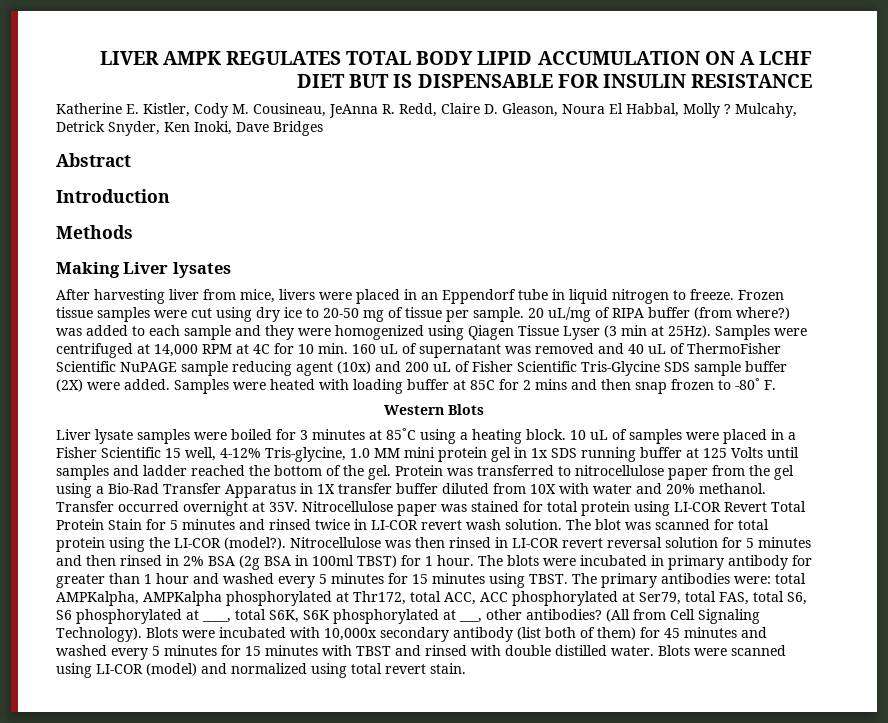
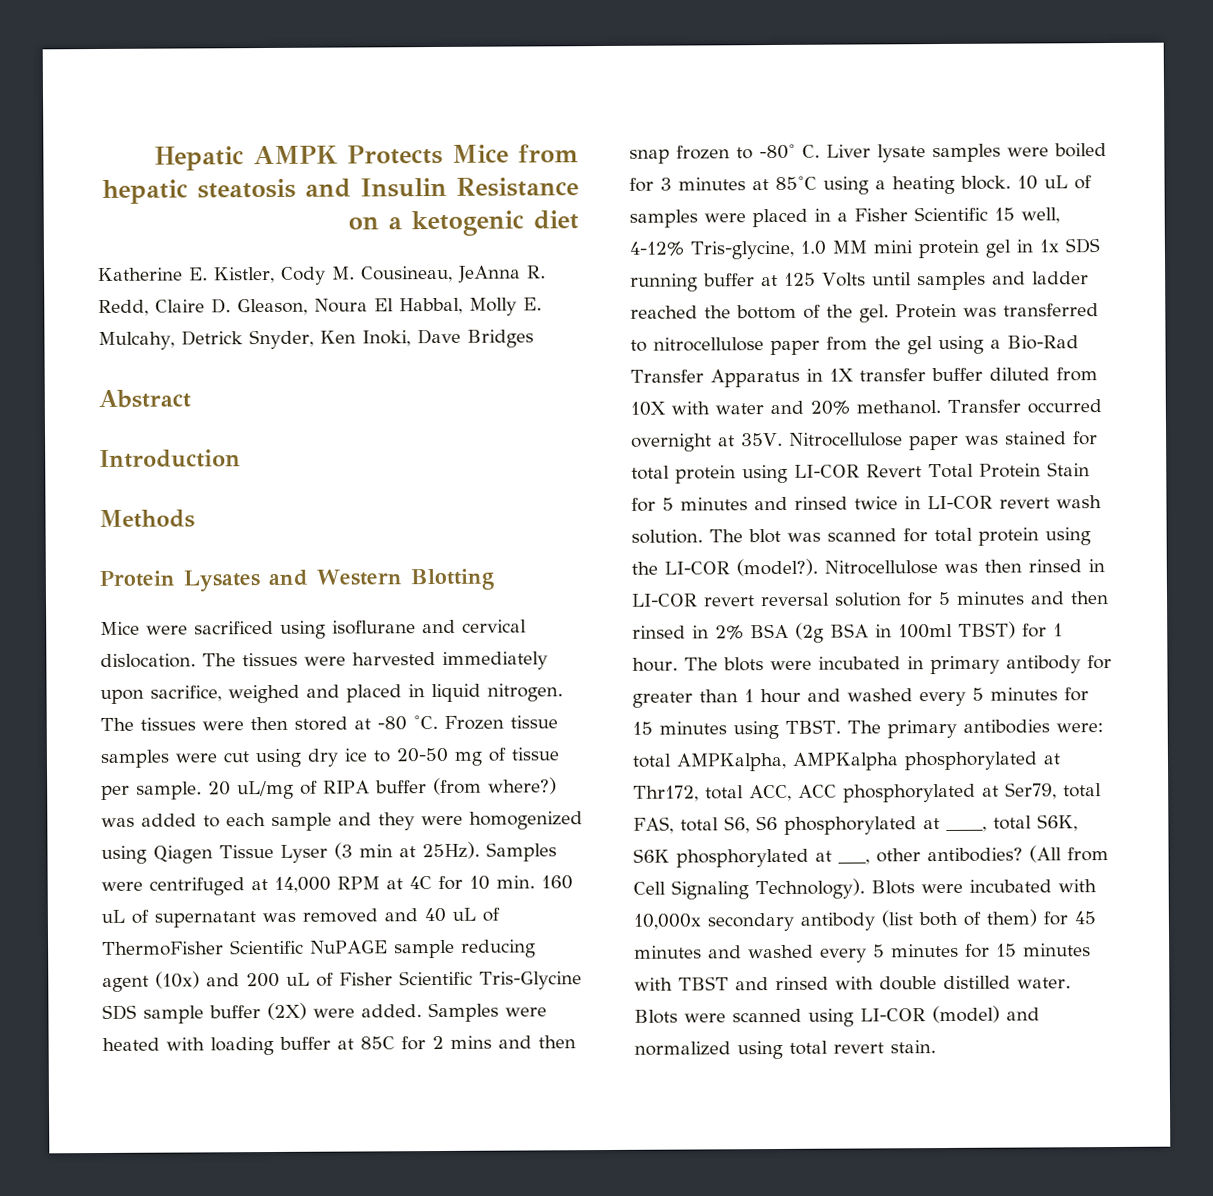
- LIVER AMPK REGULATES TOTAL BODY LIPID ACCUMULATION ON A LCHF DIET BUT IS DISPENSABLE FOR INSULIN RESISTANCE
+ Hepatic AMPK Protects Mice from hepatic steatosis and Insulin Resistance on a ketogenic diet
- Katherine E. Kistler, Cody M. Cousineau, JeAnna R. Redd, Claire D. Gleason, Noura El Habbal, Molly ? Mulcahy, Detrick Snyder, Ken Inoki, Dave Bridges
+ Katherine E. Kistler, Cody M. Cousineau, JeAnna R. Redd, Claire D. Gleason, Noura El Habbal, Molly E. Mulcahy, Detrick Snyder, Ken Inoki, Dave Bridges
- Making Liver lysates
- After harvesting liver from mice, livers were placed in an Eppendorf tube in liquid nitrogen to freeze.
+ Protein Lysates and Western Blotting
+ Mice were sacrificed using isoflurane and cervical dislocation. The tissues were harvested immediately upon sacrifice, weighed and placed in liquid nitrogen. The tissues were then stored at -80 ˚C.
- Samples were heated with loading buffer at 85C for 2 mins and then snap frozen to -80˚ F.
- Western Blots
- Liver lysate samples were boiled for 3 minutes at 85˚C using a heating block.
+ Samples were heated with loading buffer at 85C for 2 mins and then snap frozen to -80˚ C. Liver lysate samples were boiled for 3 minutes at 85˚C using a heating block.

